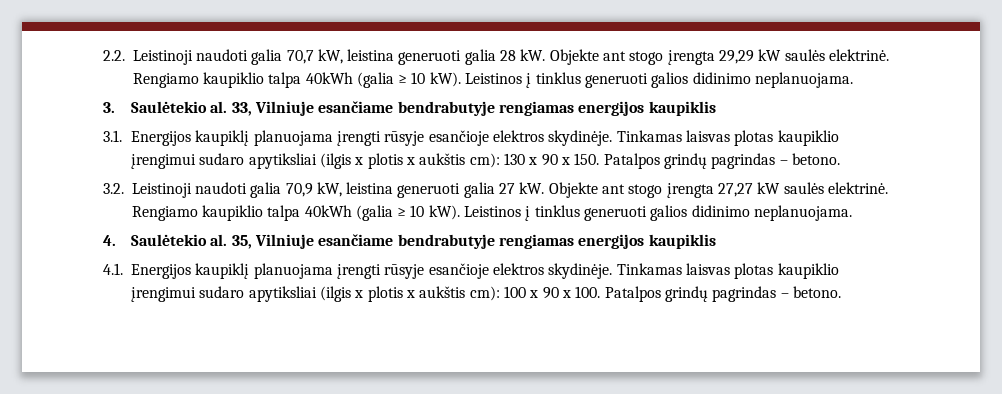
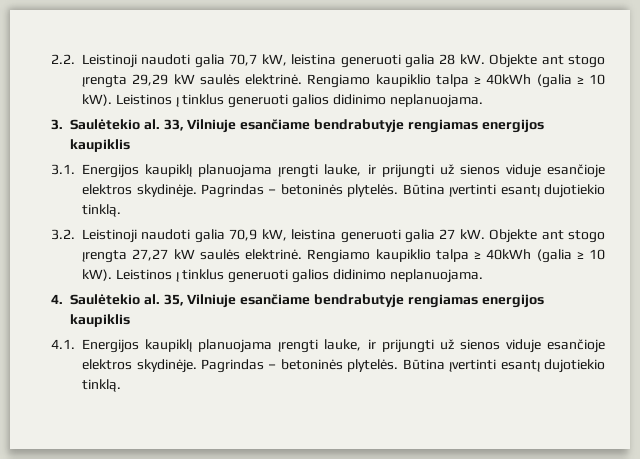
- Objekte ant stogo įrengta 29,29 kW saulės elektrinė. Rengiamo kaupiklio talpa 40kWh (galia ≥ 10 kW).
+ Objekte ant stogo įrengta 29,29 kW saulės elektrinė. Rengiamo kaupiklio talpa ≥ 40kWh (galia ≥ 10 kW).
- 3.1. Energijos kaupiklį planuojama įrengti rūsyje esančioje elektros skydinėje. Tinkamas laisvas plotas kaupiklio įrengimui sudaro apytiksliai (ilgis x plotis x aukštis cm): 130 x 90 x 150. Patalpos grindų pagrindas – betono.
+ 3.1. Energijos kaupiklį planuojama įrengti lauke, ir prijungti už sienos viduje esančioje elektros skydinėje. Pagrindas – betoninės plytelės. Būtina įvertinti esantį dujotiekio tinklą.
- Objekte ant stogo įrengta 27,27 kW saulės elektrinė. Rengiamo kaupiklio talpa 40kWh (galia ≥ 10 kW).
+ Objekte ant stogo įrengta 27,27 kW saulės elektrinė. Rengiamo kaupiklio talpa ≥ 40kWh (galia ≥ 10 kW).
- 4.1. Energijos kaupiklį planuojama įrengti rūsyje esančioje elektros skydinėje. Tinkamas laisvas plotas kaupiklio įrengimui sudaro apytiksliai (ilgis x plotis x aukštis cm): 100 x 90 x 100. Patalpos grindų pagrindas – betono.
+ 4.1. Energijos kaupiklį planuojama įrengti lauke, ir prijungti už sienos viduje esančioje elektros skydinėje. Pagrindas – betoninės plytelės. Būtina įvertinti esantį dujotiekio tinklą.

